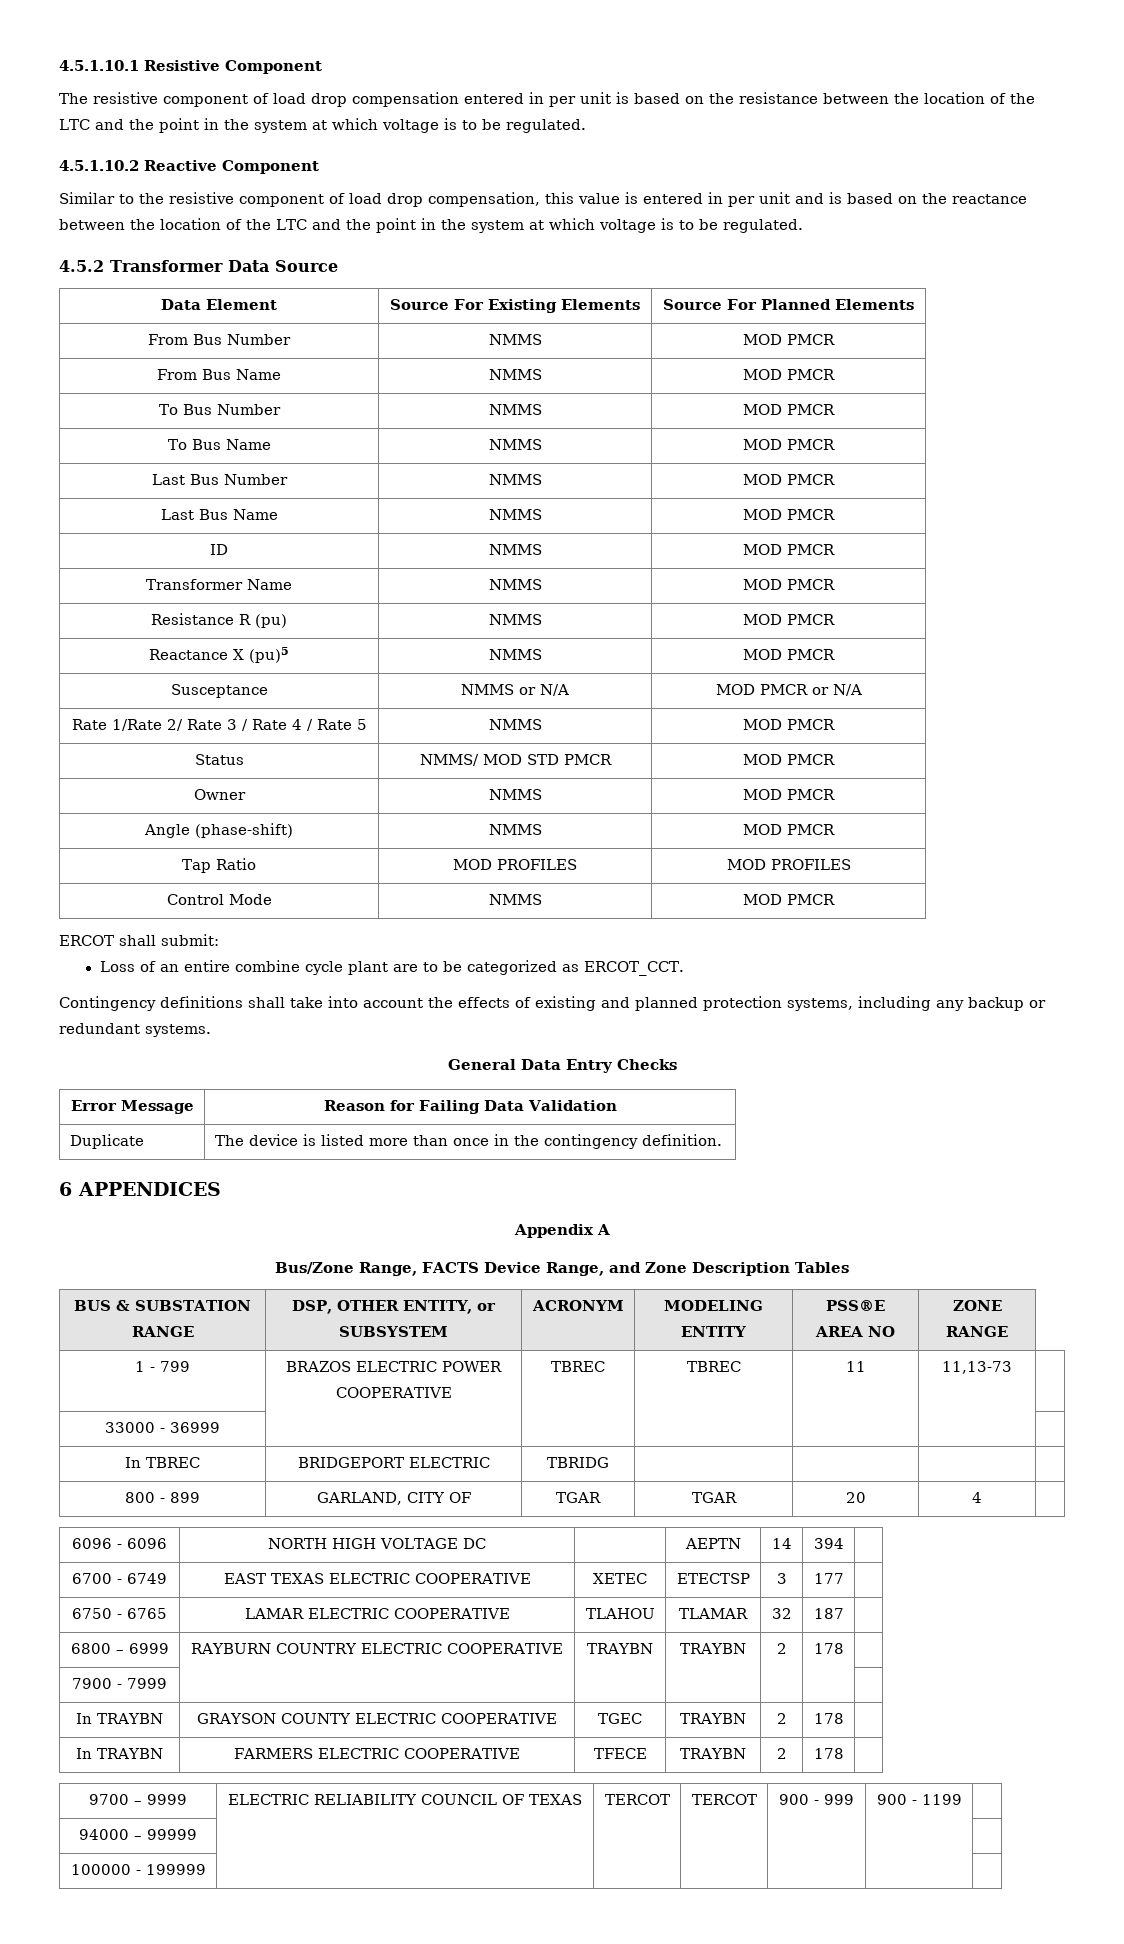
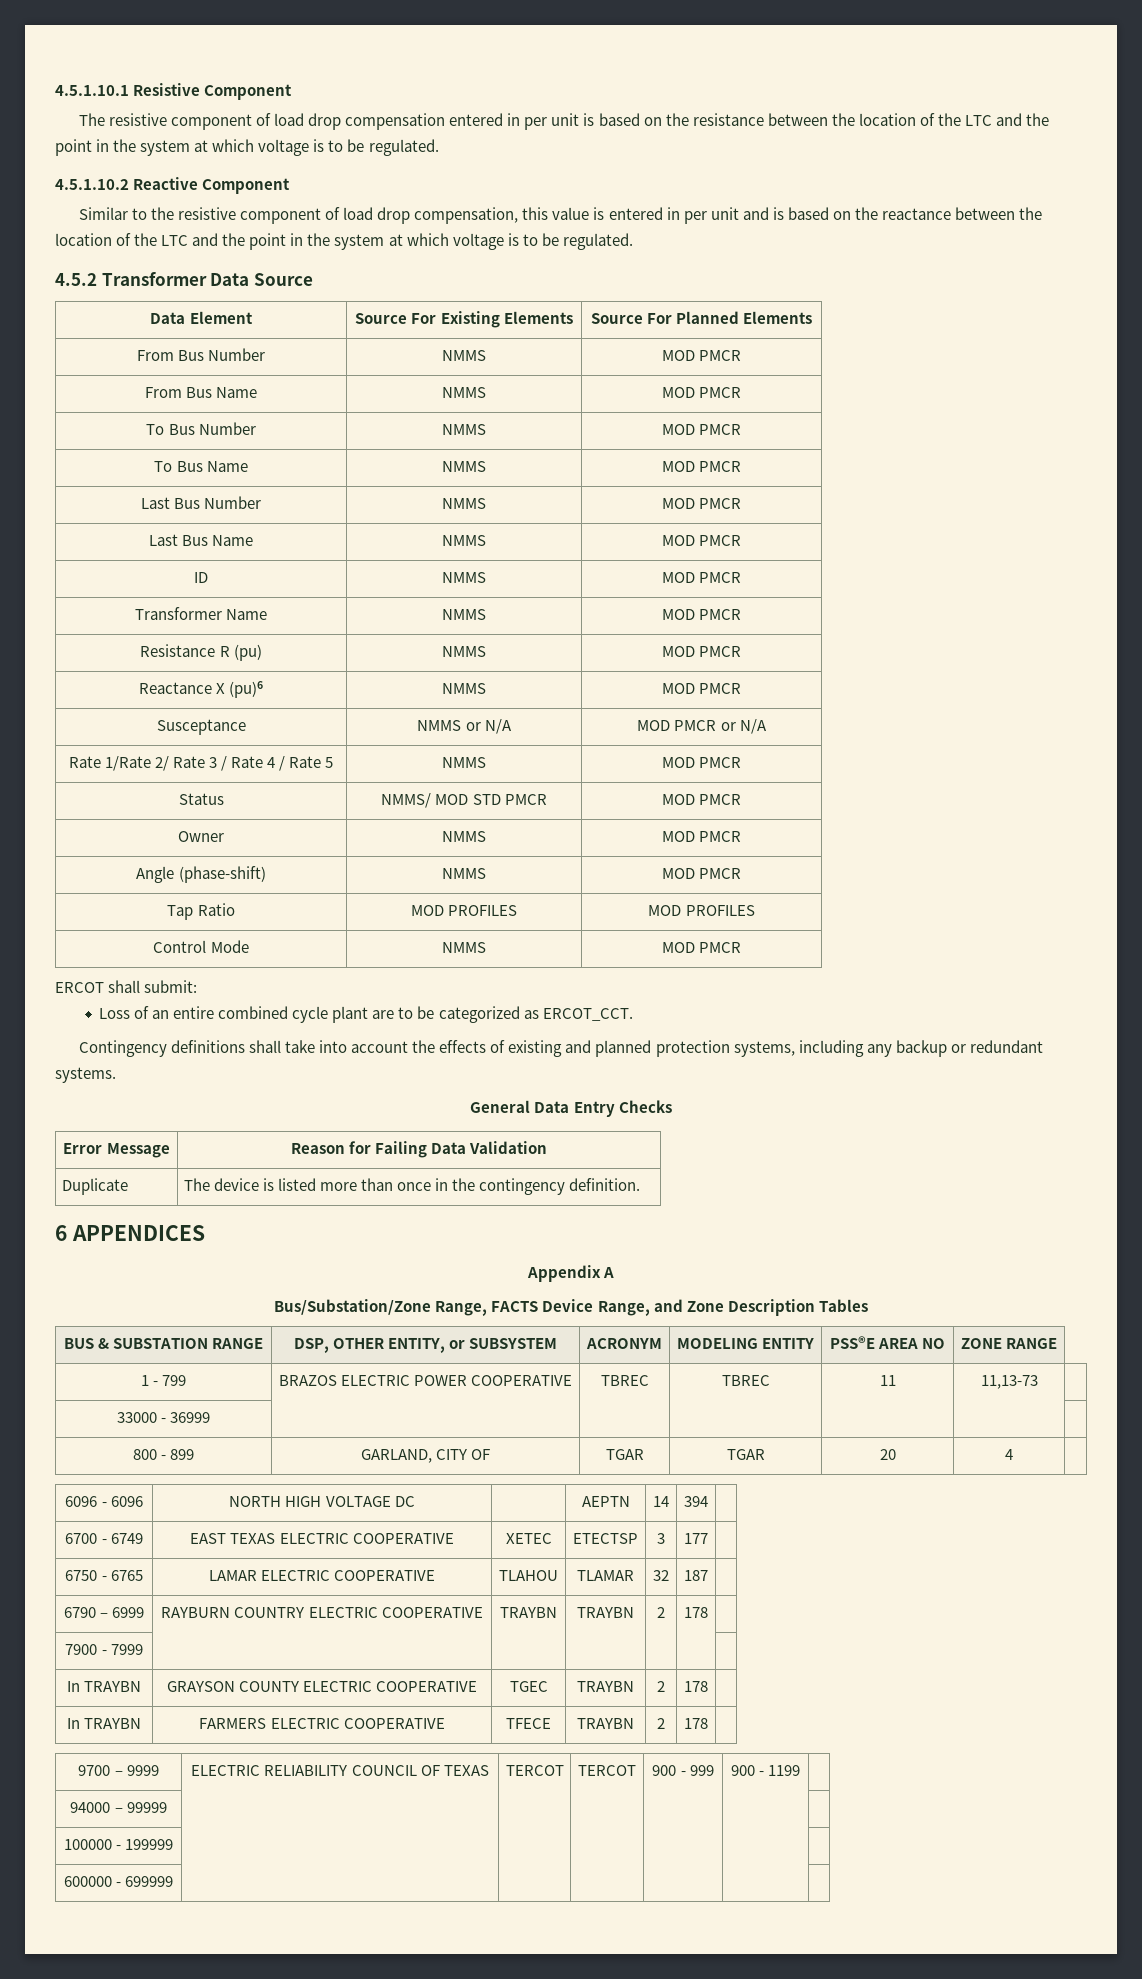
- Reactance X (pu)5 | NMMS | MOD PMCR
+ Reactance X (pu)6 | NMMS | MOD PMCR
- Loss of an entire combine cycle plant are to be categorized as ERCOT_CCT.
+ Loss of an entire combined cycle plant are to be categorized as ERCOT_CCT.
- Bus/Zone Range, FACTS Device Range, and Zone Description Tables
+ Bus/Substation/Zone Range, FACTS Device Range, and Zone Description Tables
- In TBREC | BRIDGEPORT ELECTRIC | TBRIDG | | | |
- 6800 – 6999 | RAYBURN COUNTRY ELECTRIC COOPERATIVE | TRAYBN | TRAYBN | 2 | 178 |
+ 6790 – 6999 | RAYBURN COUNTRY ELECTRIC COOPERATIVE | TRAYBN | TRAYBN | 2 | 178 |
+ 600000 - 699999 | | | | | |

